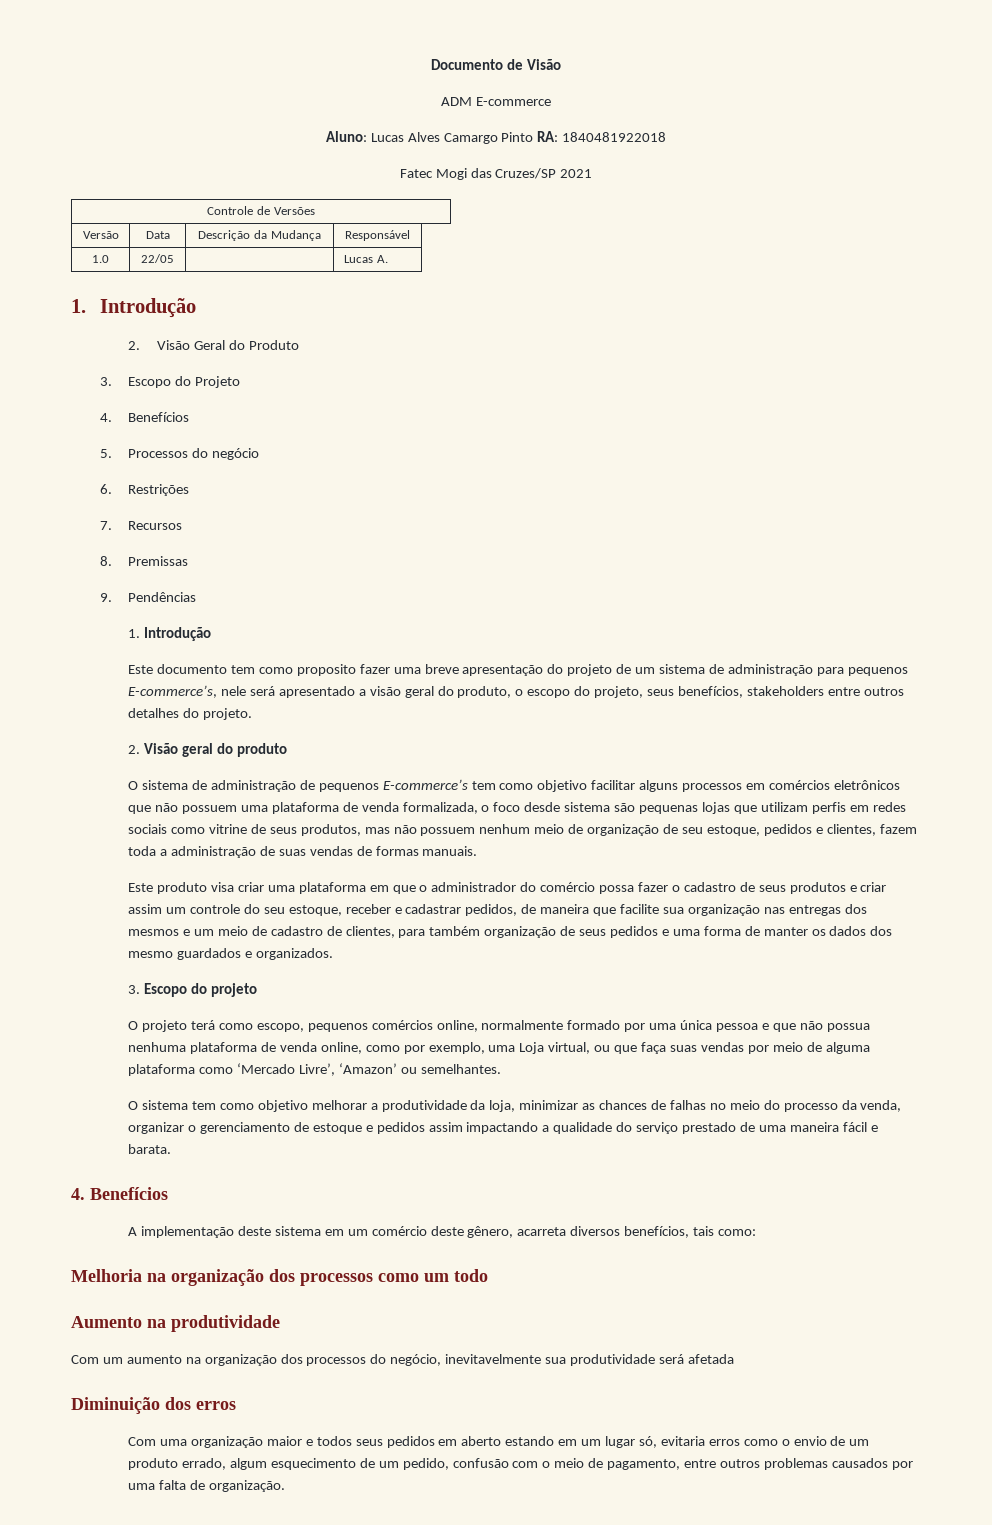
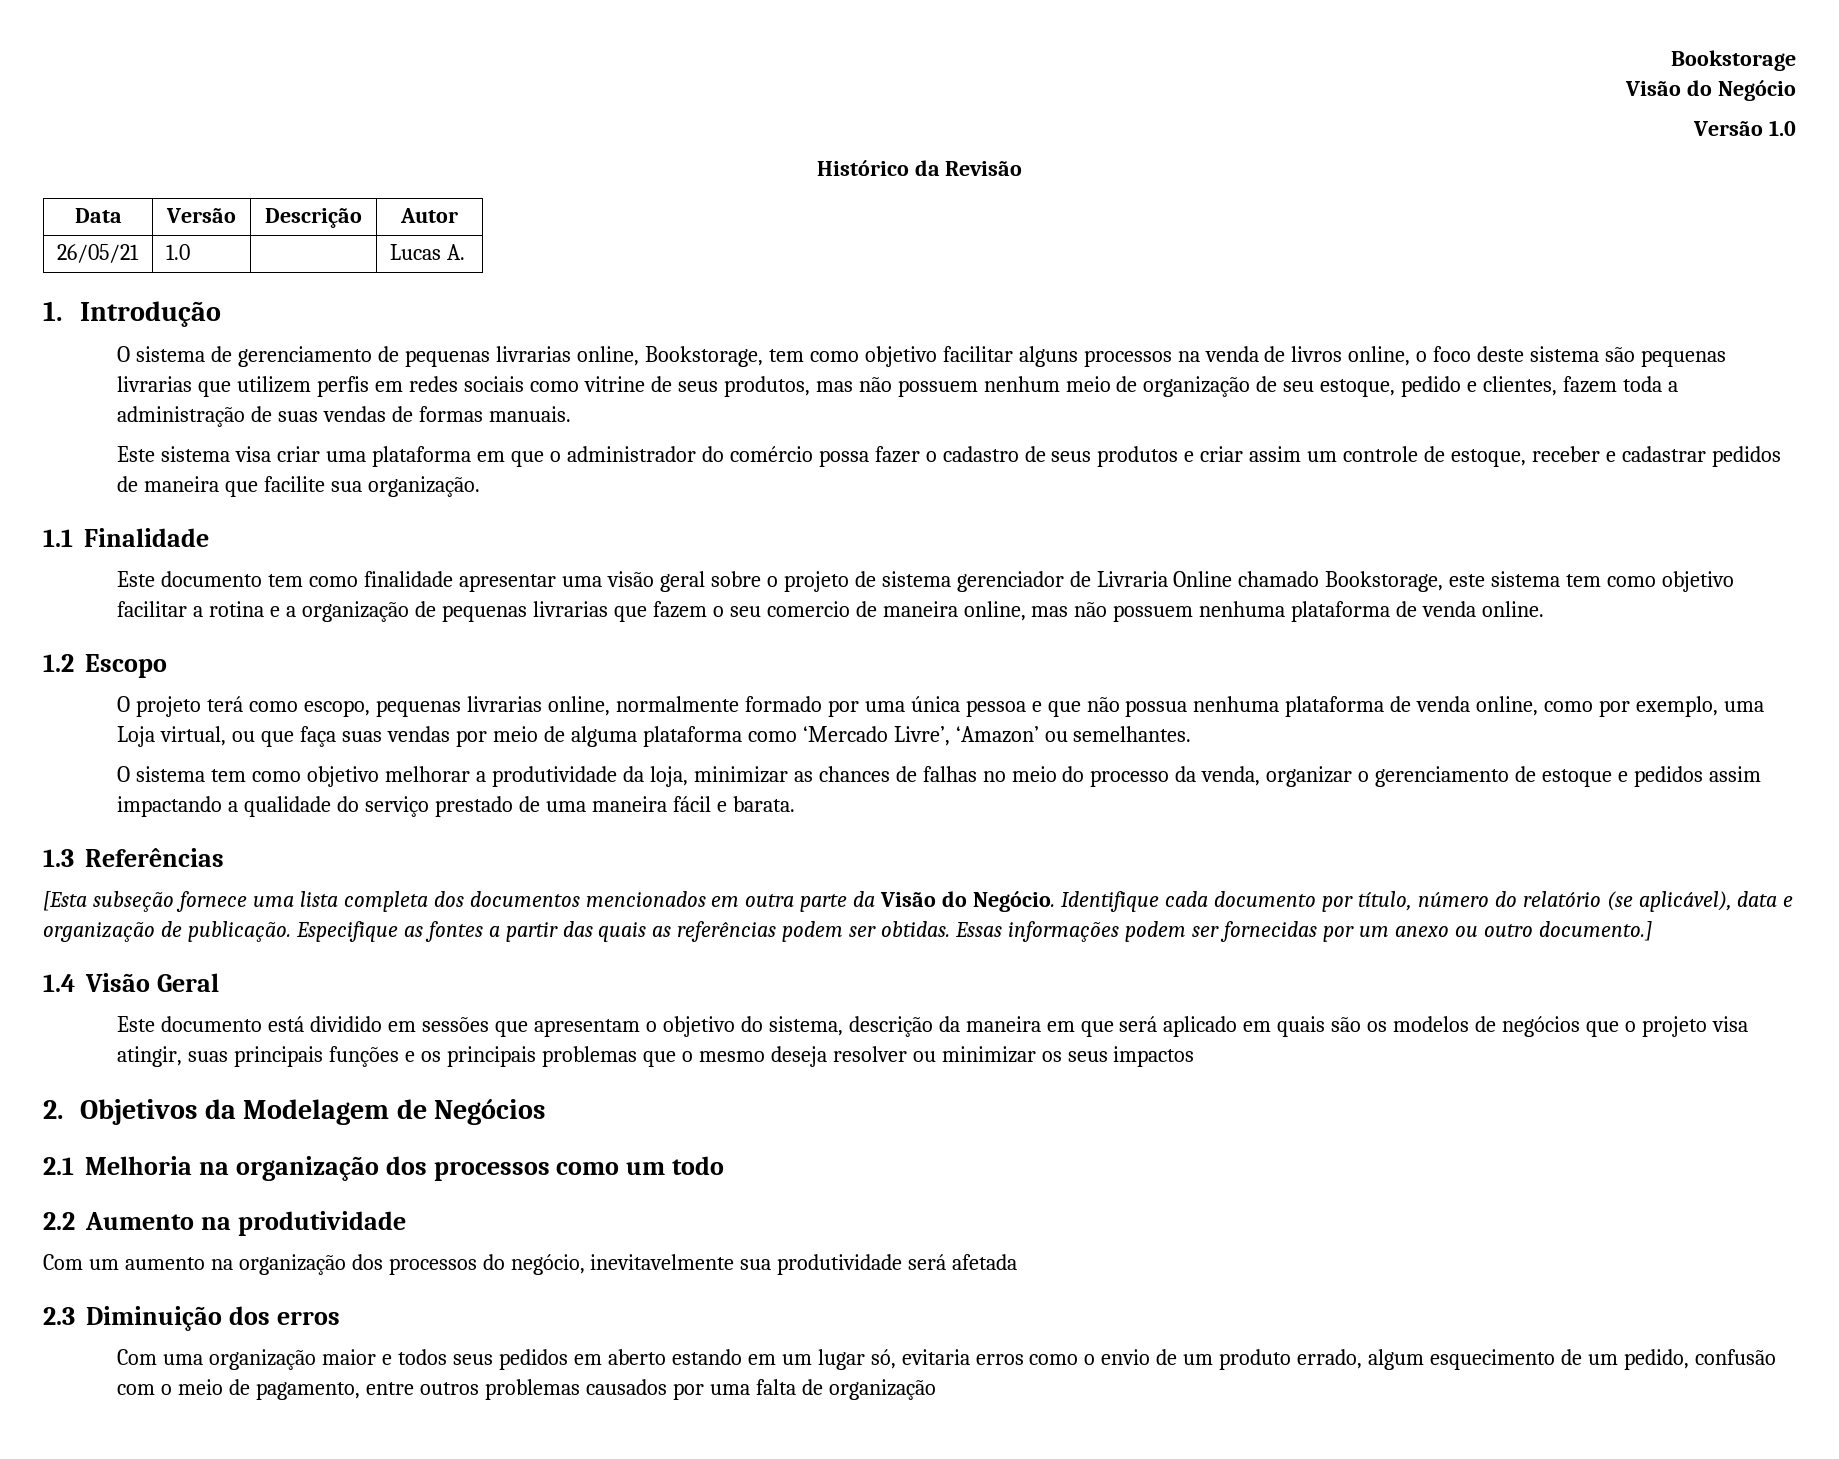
- Documento de Visão
- ADM E-commerce
- Aluno: Lucas Alves Camargo Pinto RA: 1840481922018
- Fatec Mogi das Cruzes/SP 2021
- Controle de Versões
- Versão | Data | Descrição da Mudança | Responsável
- 1.0 | 22/05 | | Lucas A.
+ Bookstorage
+ Visão do Negócio
+ Versão 1.0
+ Histórico da Revisão
+ Data | Versão | Descrição | Autor
+ 26/05/21 | 1.0 | | Lucas A.
- 2. Visão Geral do Produto
- 3. Escopo do Projeto
- 4. Benefícios
- 5. Processos do negócio
- 6. Restrições
- 7. Recursos
- 8. Premissas
- 9. Pendências
- 1. Introdução
- Este documento tem como proposito fazer uma breve apresentação do projeto de um sistema de administração para pequenos E-commerce’s, nele será apresentado a visão geral do produto, o escopo do projeto, seus benefícios, stakeholders entre outros detalhes do projeto.
- 2. Visão geral do produto
- O sistema de administração de pequenos E-commerce’s tem como objetivo facilitar alguns processos em comércios eletrônicos que não possuem uma plataforma de venda formalizada, o foco desde sistema são pequenas lojas que utilizam perfis em redes sociais como vitrine de seus produtos, mas não possuem nenhum meio de organização de seu estoque, pedidos e clientes, fazem toda a administração de suas vendas de formas manuais.
+ O sistema de gerenciamento de pequenas livrarias online, Bookstorage, tem como objetivo facilitar alguns processos na venda de livros online, o foco deste sistema são pequenas livrarias que utilizem perfis em redes sociais como vitrine de seus produtos, mas não possuem nenhum meio de organização de seu estoque, pedido e clientes, fazem toda a administração de suas vendas de formas manuais.
- Este produto visa criar uma plataforma em que o administrador do comércio possa fazer o cadastro de seus produtos e criar assim um controle do seu estoque, receber e cadastrar pedidos, de maneira que facilite sua organização nas entregas dos mesmos e um meio de cadastro de clientes, para também organização de seus pedidos e uma forma de manter os dados dos mesmo guardados e organizados.
- 3. Escopo do projeto
+ Este sistema visa criar uma plataforma em que o administrador do comércio possa fazer o cadastro de seus produtos e criar assim um controle de estoque, receber e cadastrar pedidos de maneira que facilite sua organização.
+ 1.1 Finalidade
+ Este documento tem como finalidade apresentar uma visão geral sobre o projeto de sistema gerenciador de Livraria Online chamado Bookstorage, este sistema tem como objetivo facilitar a rotina e a organização de pequenas livrarias que fazem o seu comercio de maneira online, mas não possuem nenhuma plataforma de venda online.
+ 1.2 Escopo
- O projeto terá como escopo, pequenos comércios online, normalmente formado por uma única pessoa e que não possua nenhuma plataforma de venda online, como por exemplo, uma Loja virtual, ou que faça suas vendas por meio de alguma plataforma como ‘Mercado Livre’, ‘Amazon’ ou semelhantes.
+ O projeto terá como escopo, pequenas livrarias online, normalmente formado por uma única pessoa e que não possua nenhuma plataforma de venda online, como por exemplo, uma Loja virtual, ou que faça suas vendas por meio de alguma plataforma como ‘Mercado Livre’, ‘Amazon’ ou semelhantes.
  O sistema tem como objetivo melhorar a produtividade da loja, minimizar as chances de falhas no meio do processo da venda, organizar o gerenciamento de estoque e pedidos assim impactando a qualidade do serviço prestado de uma maneira fácil e barata.
- 4. Benefícios
- A implementação deste sistema em um comércio deste gênero, acarreta diversos benefícios, tais como:
- Melhoria na organização dos processos como um todo
+ 1.3 Referências
+ [Esta subseção fornece uma lista completa dos documentos mencionados em outra parte da Visão do Negócio. Identifique cada documento por título, número do relatório (se aplicável), data e organização de publicação. Especifique as fontes a partir das quais as referências podem ser obtidas. Essas informações podem ser fornecidas por um anexo ou outro documento.]
+ 1.4 Visão Geral
+ Este documento está dividido em sessões que apresentam o objetivo do sistema, descrição da maneira em que será aplicado em quais são os modelos de negócios que o projeto visa atingir, suas principais funções e os principais problemas que o mesmo deseja resolver ou minimizar os seus impactos
+ 2. Objetivos da Modelagem de Negócios
+ 2.1 Melhoria na organização dos processos como um todo
- Aumento na produtividade
+ 2.2 Aumento na produtividade
- Diminuição dos erros
+ 2.3 Diminuição dos erros
- Com uma organização maior e todos seus pedidos em aberto estando em um lugar só, evitaria erros como o envio de um produto errado, algum esquecimento de um pedido, confusão com o meio de pagamento, entre outros problemas causados por uma falta de organização.
+ Com uma organização maior e todos seus pedidos em aberto estando em um lugar só, evitaria erros como o envio de um produto errado, algum esquecimento de um pedido, confusão com o meio de pagamento, entre outros problemas causados por uma falta de organização

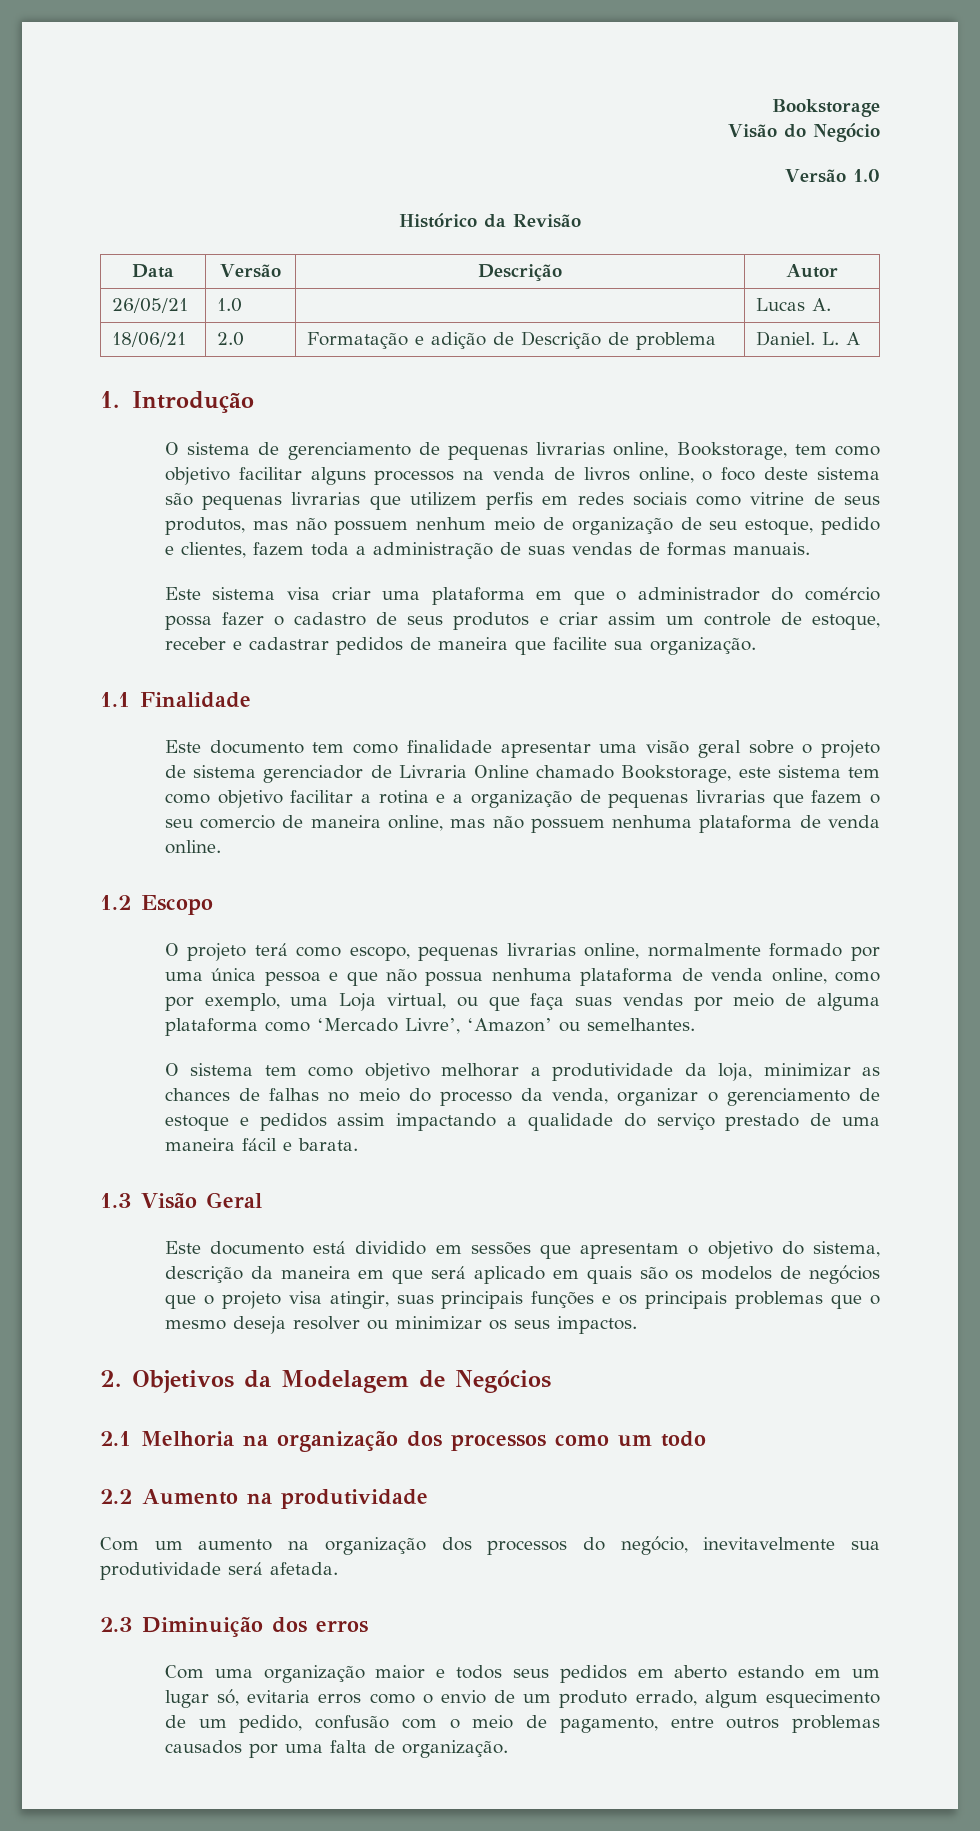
+ 18/06/21 | 2.0 | Formatação e adição de Descrição de problema | Daniel. L. A
- 1.3 Referências
- [Esta subseção fornece uma lista completa dos documentos mencionados em outra parte da Visão do Negócio. Identifique cada documento por título, número do relatório (se aplicável), data e organização de publicação. Especifique as fontes a partir das quais as referências podem ser obtidas. Essas informações podem ser fornecidas por um anexo ou outro documento.]
- 1.4 Visão Geral
+ 1.3 Visão Geral
- Este documento está dividido em sessões que apresentam o objetivo do sistema, descrição da maneira em que será aplicado em quais são os modelos de negócios que o projeto visa atingir, suas principais funções e os principais problemas que o mesmo deseja resolver ou minimizar os seus impactos
+ Este documento está dividido em sessões que apresentam o objetivo do sistema, descrição da maneira em que será aplicado em quais são os modelos de negócios que o projeto visa atingir, suas principais funções e os principais problemas que o mesmo deseja resolver ou minimizar os seus impactos.
- Com um aumento na organização dos processos do negócio, inevitavelmente sua produtividade será afetada
+ Com um aumento na organização dos processos do negócio, inevitavelmente sua produtividade será afetada.
- Com uma organização maior e todos seus pedidos em aberto estando em um lugar só, evitaria erros como o envio de um produto errado, algum esquecimento de um pedido, confusão com o meio de pagamento, entre outros problemas causados por uma falta de organização
+ Com uma organização maior e todos seus pedidos em aberto estando em um lugar só, evitaria erros como o envio de um produto errado, algum esquecimento de um pedido, confusão com o meio de pagamento, entre outros problemas causados por uma falta de organização.

